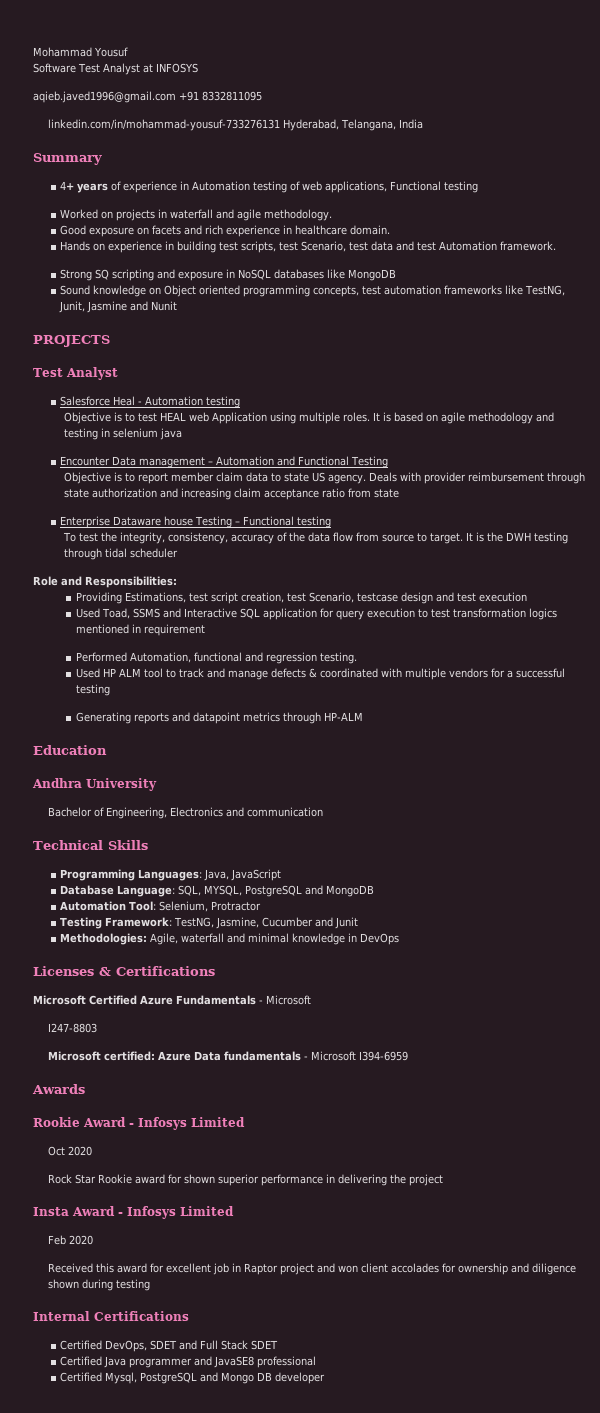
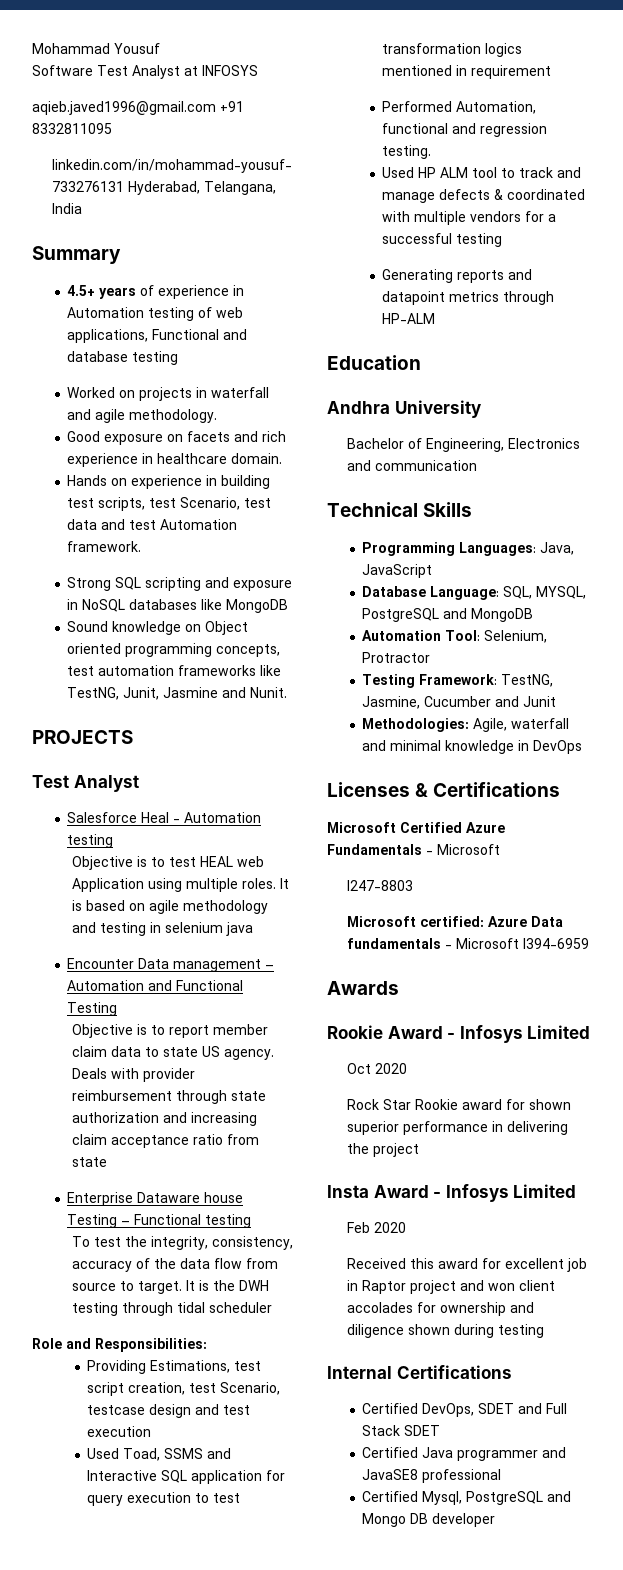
- 4+ years of experience in Automation testing of web applications, Functional testing
+ 4.5+ years of experience in Automation testing of web applications, Functional and database testing
- Strong SQ scripting and exposure in NoSQL databases like MongoDB
+ Strong SQL scripting and exposure in NoSQL databases like MongoDB
- Sound knowledge on Object oriented programming concepts, test automation frameworks like TestNG, Junit, Jasmine and Nunit
+ Sound knowledge on Object oriented programming concepts, test automation frameworks like TestNG, Junit, Jasmine and Nunit.

